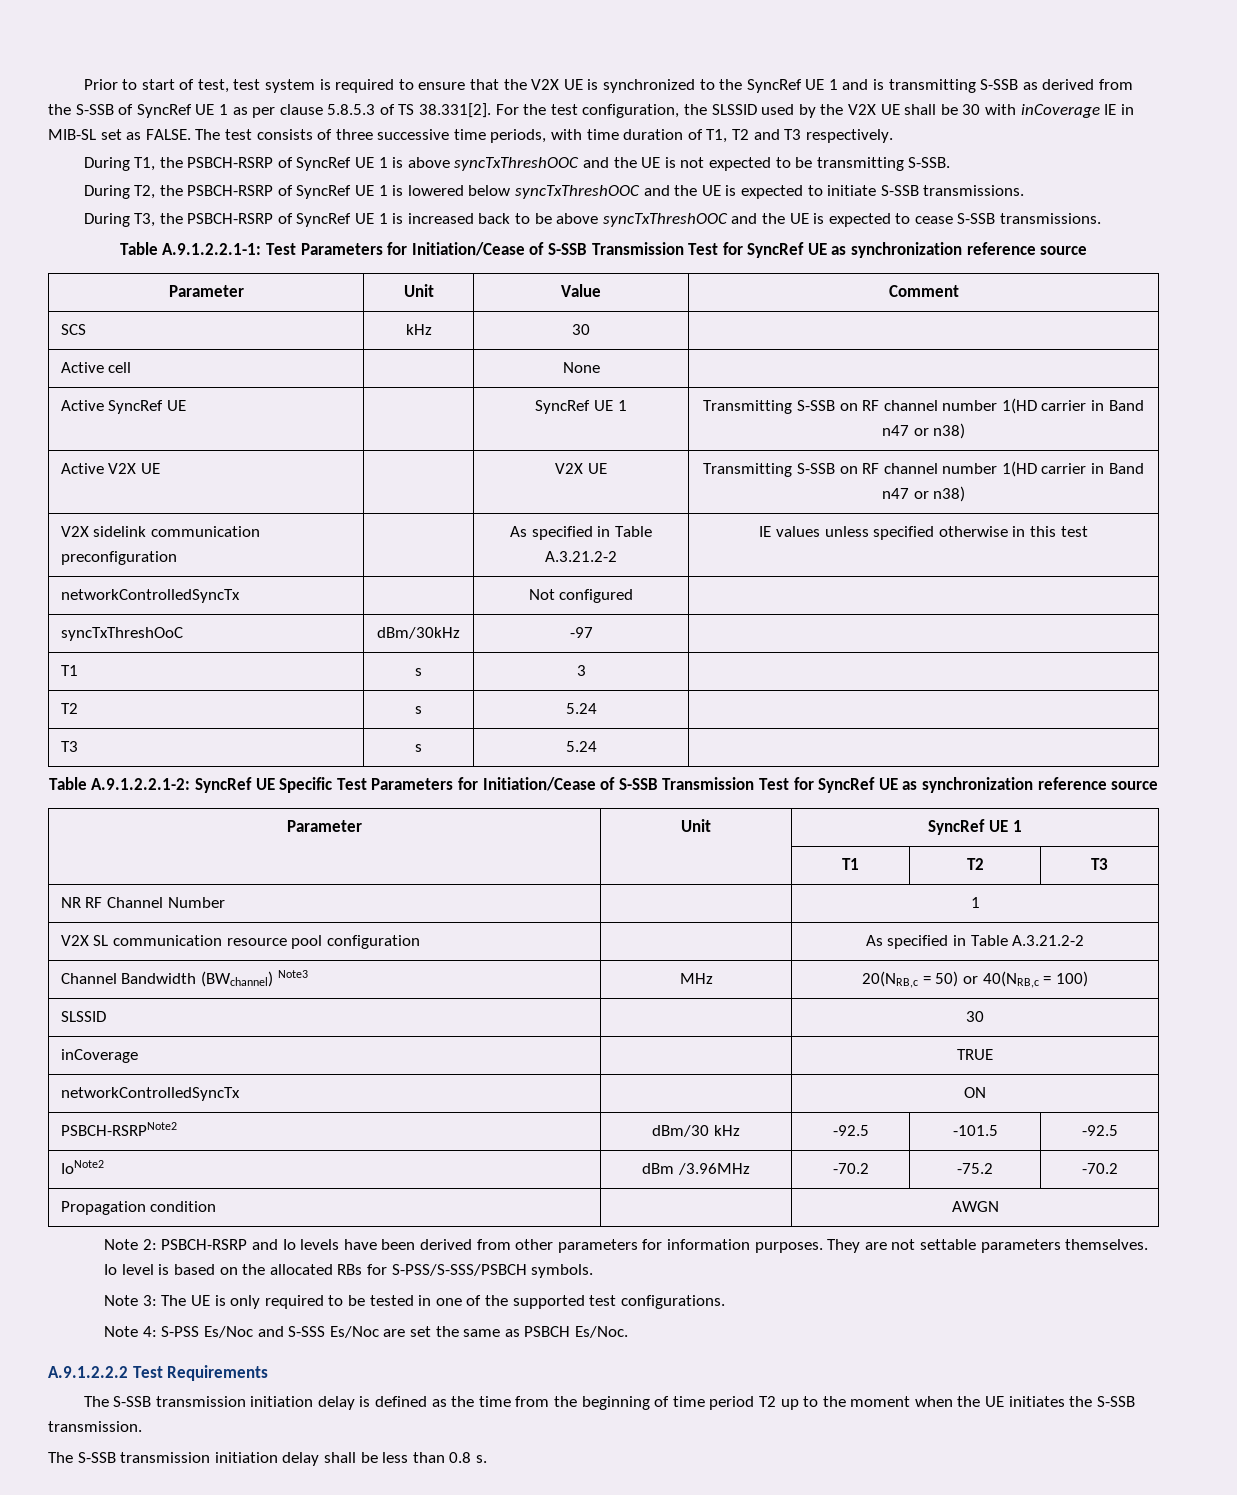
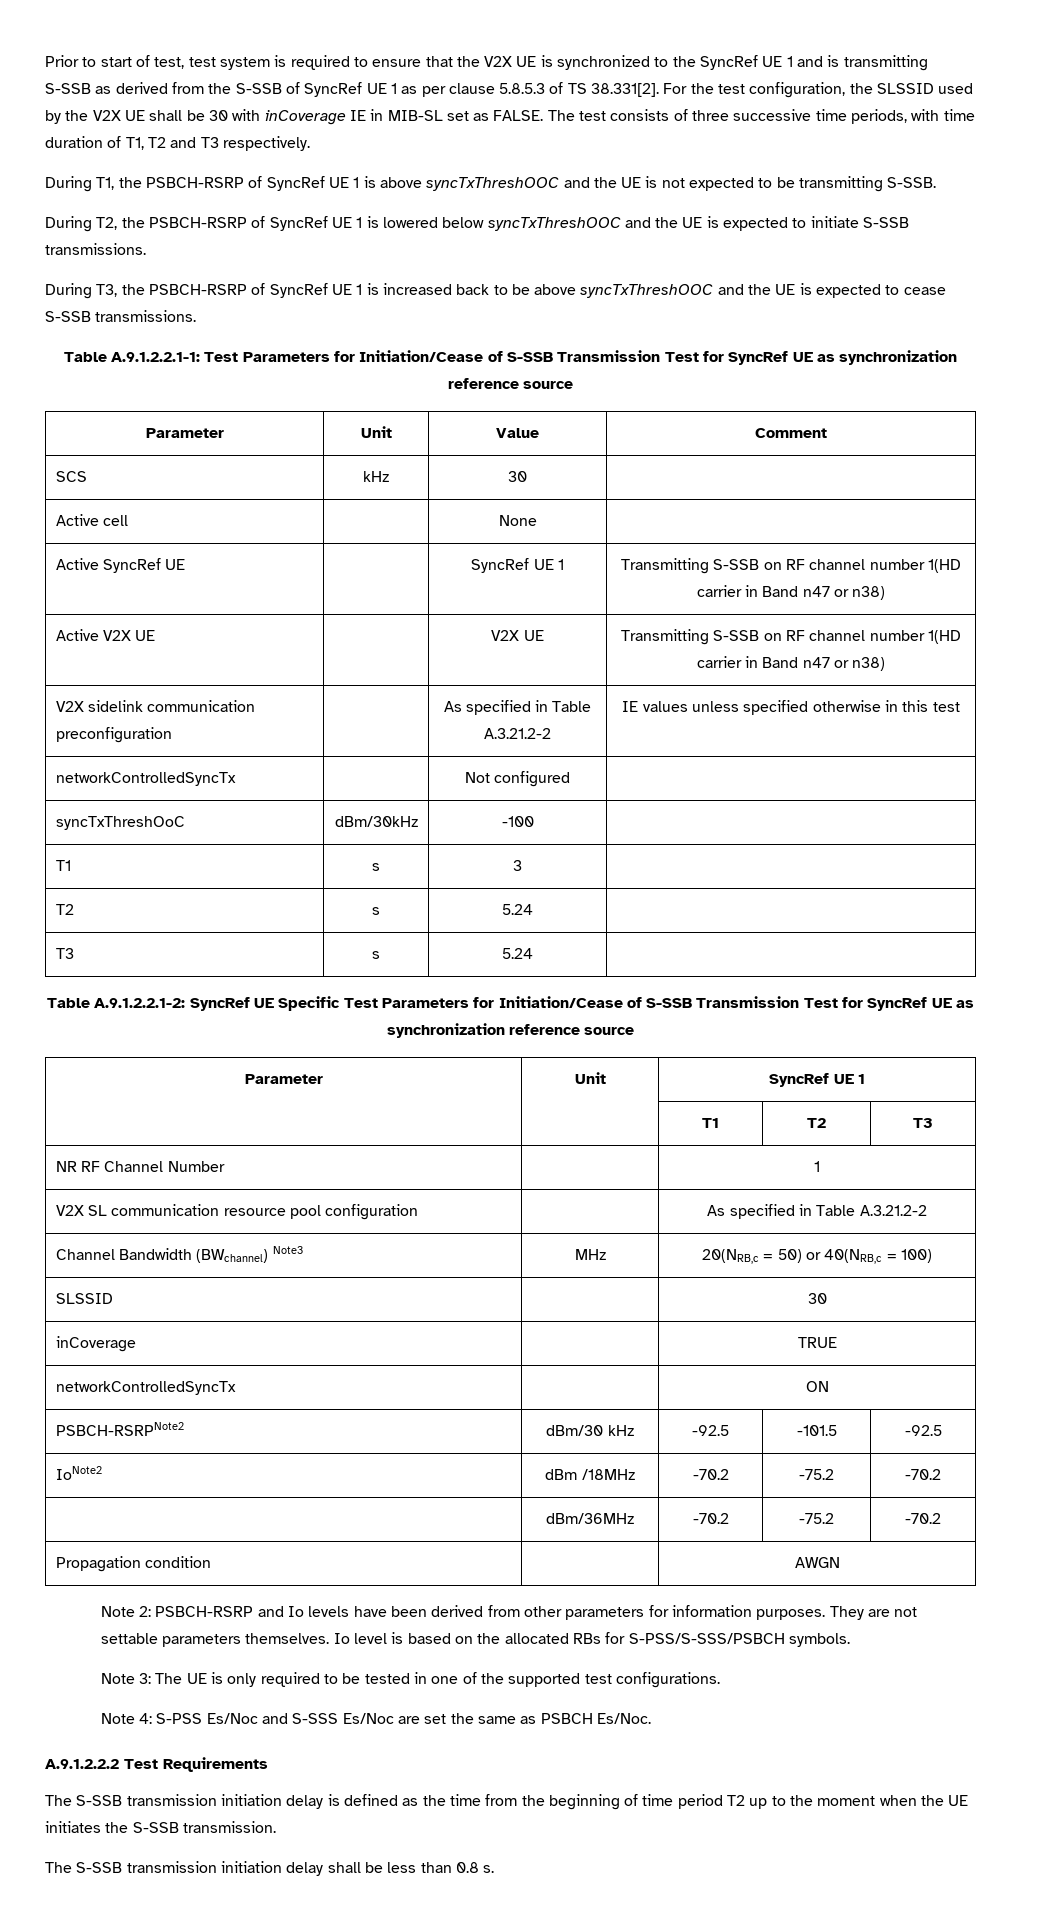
- syncTxThreshOoC | dBm/30kHz | -97 |
+ syncTxThreshOoC | dBm/30kHz | -100 |
- IoNote2 | dBm /3.96MHz | -70.2 | -75.2 | -70.2
+ IoNote2 | dBm /18MHz | -70.2 | -75.2 | -70.2
+ | dBm/36MHz | -70.2 | -75.2 | -70.2

